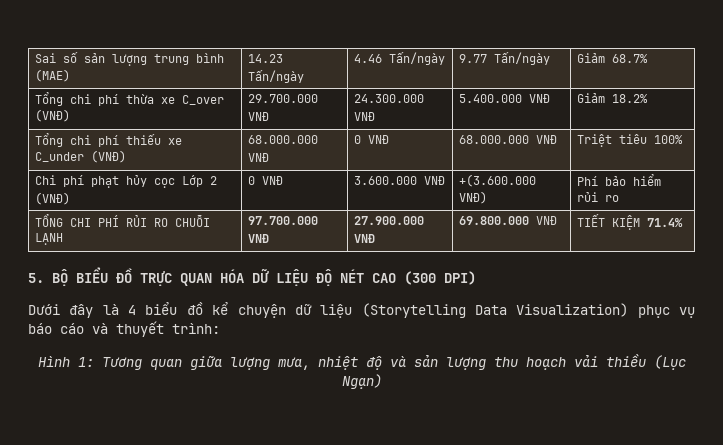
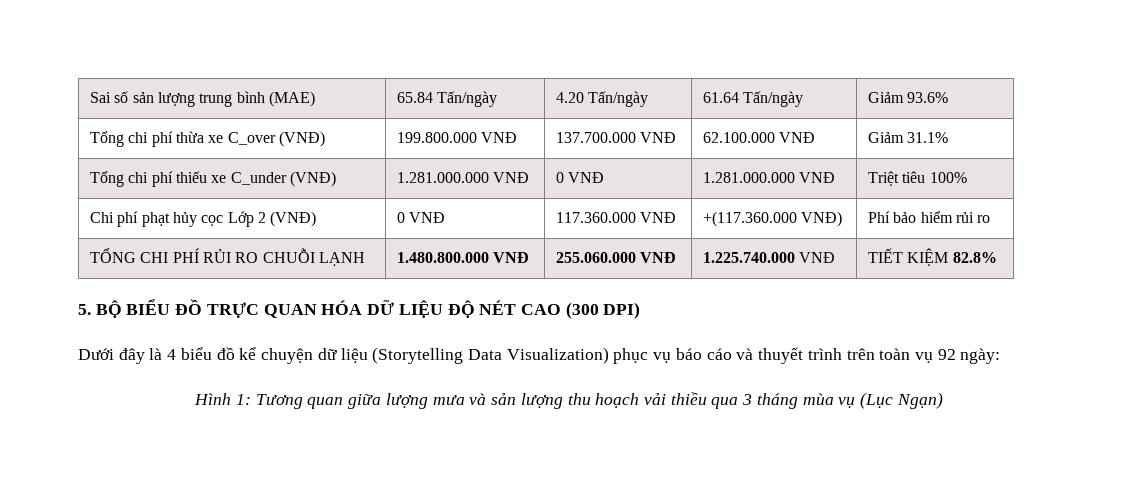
- Sai số sản lượng trung bình (MAE) | 14.23 Tấn/ngày | 4.46 Tấn/ngày | 9.77 Tấn/ngày | Giảm 68.7%
+ Sai số sản lượng trung bình (MAE) | 65.84 Tấn/ngày | 4.20 Tấn/ngày | 61.64 Tấn/ngày | Giảm 93.6%
- Tổng chi phí thừa xe C_over (VNĐ) | 29.700.000 VNĐ | 24.300.000 VNĐ | 5.400.000 VNĐ | Giảm 18.2%
+ Tổng chi phí thừa xe C_over (VNĐ) | 199.800.000 VNĐ | 137.700.000 VNĐ | 62.100.000 VNĐ | Giảm 31.1%
- Tổng chi phí thiếu xe C_under (VNĐ) | 68.000.000 VNĐ | 0 VNĐ | 68.000.000 VNĐ | Triệt tiêu 100%
+ Tổng chi phí thiếu xe C_under (VNĐ) | 1.281.000.000 VNĐ | 0 VNĐ | 1.281.000.000 VNĐ | Triệt tiêu 100%
- Chi phí phạt hủy cọc Lớp 2 (VNĐ) | 0 VNĐ | 3.600.000 VNĐ | +(3.600.000 VNĐ) | Phí bảo hiểm rủi ro
+ Chi phí phạt hủy cọc Lớp 2 (VNĐ) | 0 VNĐ | 117.360.000 VNĐ | +(117.360.000 VNĐ) | Phí bảo hiểm rủi ro
- TỔNG CHI PHÍ RỦI RO CHUỖI LẠNH | 97.700.000 VNĐ | 27.900.000 VNĐ | 69.800.000 VNĐ | TIẾT KIỆM 71.4%
+ TỔNG CHI PHÍ RỦI RO CHUỖI LẠNH | 1.480.800.000 VNĐ | 255.060.000 VNĐ | 1.225.740.000 VNĐ | TIẾT KIỆM 82.8%
- Dưới đây là 4 biểu đồ kể chuyện dữ liệu (Storytelling Data Visualization) phục vụ báo cáo và thuyết trình:
+ Dưới đây là 4 biểu đồ kể chuyện dữ liệu (Storytelling Data Visualization) phục vụ báo cáo và thuyết trình trên toàn vụ 92 ngày:
- Hình 1: Tương quan giữa lượng mưa, nhiệt độ và sản lượng thu hoạch vải thiều (Lục Ngạn)
+ Hình 1: Tương quan giữa lượng mưa và sản lượng thu hoạch vải thiều qua 3 tháng mùa vụ (Lục Ngạn)

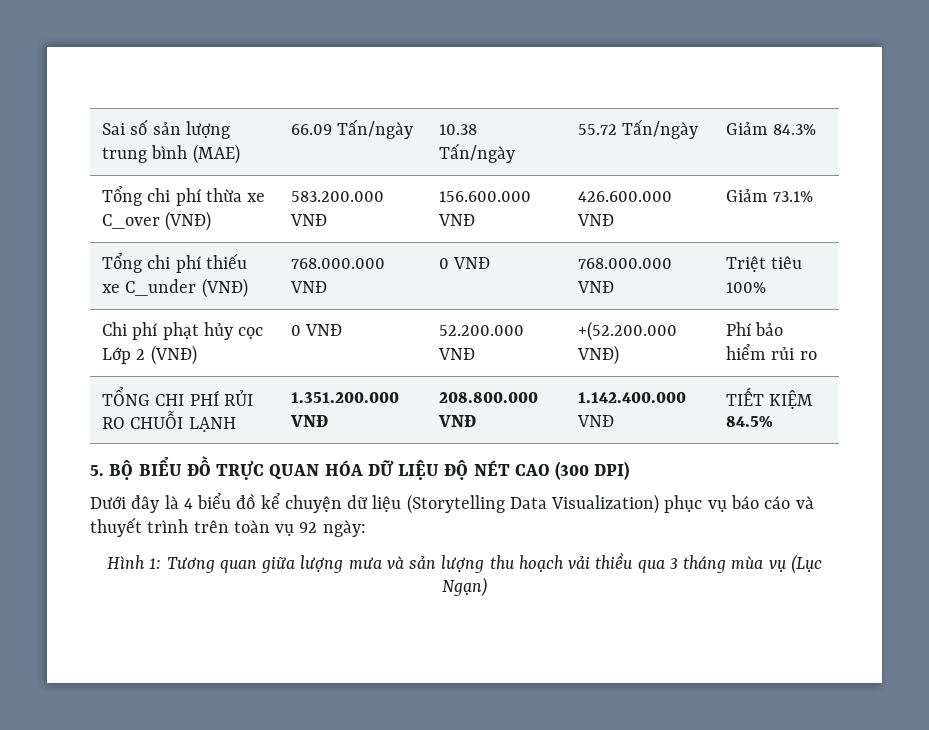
- Sai số sản lượng trung bình (MAE) | 65.84 Tấn/ngày | 4.20 Tấn/ngày | 61.64 Tấn/ngày | Giảm 93.6%
+ Sai số sản lượng trung bình (MAE) | 66.09 Tấn/ngày | 10.38 Tấn/ngày | 55.72 Tấn/ngày | Giảm 84.3%
- Tổng chi phí thừa xe C_over (VNĐ) | 199.800.000 VNĐ | 137.700.000 VNĐ | 62.100.000 VNĐ | Giảm 31.1%
+ Tổng chi phí thừa xe C_over (VNĐ) | 583.200.000 VNĐ | 156.600.000 VNĐ | 426.600.000 VNĐ | Giảm 73.1%
- Tổng chi phí thiếu xe C_under (VNĐ) | 1.281.000.000 VNĐ | 0 VNĐ | 1.281.000.000 VNĐ | Triệt tiêu 100%
+ Tổng chi phí thiếu xe C_under (VNĐ) | 768.000.000 VNĐ | 0 VNĐ | 768.000.000 VNĐ | Triệt tiêu 100%
- Chi phí phạt hủy cọc Lớp 2 (VNĐ) | 0 VNĐ | 117.360.000 VNĐ | +(117.360.000 VNĐ) | Phí bảo hiểm rủi ro
+ Chi phí phạt hủy cọc Lớp 2 (VNĐ) | 0 VNĐ | 52.200.000 VNĐ | +(52.200.000 VNĐ) | Phí bảo hiểm rủi ro
- TỔNG CHI PHÍ RỦI RO CHUỖI LẠNH | 1.480.800.000 VNĐ | 255.060.000 VNĐ | 1.225.740.000 VNĐ | TIẾT KIỆM 82.8%
+ TỔNG CHI PHÍ RỦI RO CHUỖI LẠNH | 1.351.200.000 VNĐ | 208.800.000 VNĐ | 1.142.400.000 VNĐ | TIẾT KIỆM 84.5%

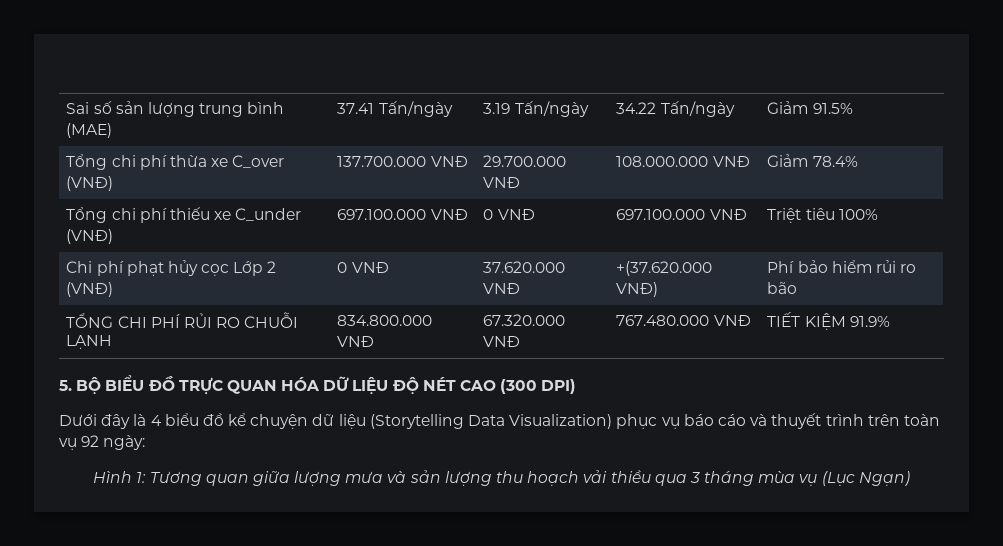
- Sai số sản lượng trung bình (MAE) | 66.09 Tấn/ngày | 10.38 Tấn/ngày | 55.72 Tấn/ngày | Giảm 84.3%
+ Sai số sản lượng trung bình (MAE) | 37.41 Tấn/ngày | 3.19 Tấn/ngày | 34.22 Tấn/ngày | Giảm 91.5%
- Tổng chi phí thừa xe C_over (VNĐ) | 583.200.000 VNĐ | 156.600.000 VNĐ | 426.600.000 VNĐ | Giảm 73.1%
+ Tổng chi phí thừa xe C_over (VNĐ) | 137.700.000 VNĐ | 29.700.000 VNĐ | 108.000.000 VNĐ | Giảm 78.4%
- Tổng chi phí thiếu xe C_under (VNĐ) | 768.000.000 VNĐ | 0 VNĐ | 768.000.000 VNĐ | Triệt tiêu 100%
+ Tổng chi phí thiếu xe C_under (VNĐ) | 697.100.000 VNĐ | 0 VNĐ | 697.100.000 VNĐ | Triệt tiêu 100%
- Chi phí phạt hủy cọc Lớp 2 (VNĐ) | 0 VNĐ | 52.200.000 VNĐ | +(52.200.000 VNĐ) | Phí bảo hiểm rủi ro
+ Chi phí phạt hủy cọc Lớp 2 (VNĐ) | 0 VNĐ | 37.620.000 VNĐ | +(37.620.000 VNĐ) | Phí bảo hiểm rủi ro bão
- TỔNG CHI PHÍ RỦI RO CHUỖI LẠNH | 1.351.200.000 VNĐ | 208.800.000 VNĐ | 1.142.400.000 VNĐ | TIẾT KIỆM 84.5%
+ TỔNG CHI PHÍ RỦI RO CHUỖI LẠNH | 834.800.000 VNĐ | 67.320.000 VNĐ | 767.480.000 VNĐ | TIẾT KIỆM 91.9%

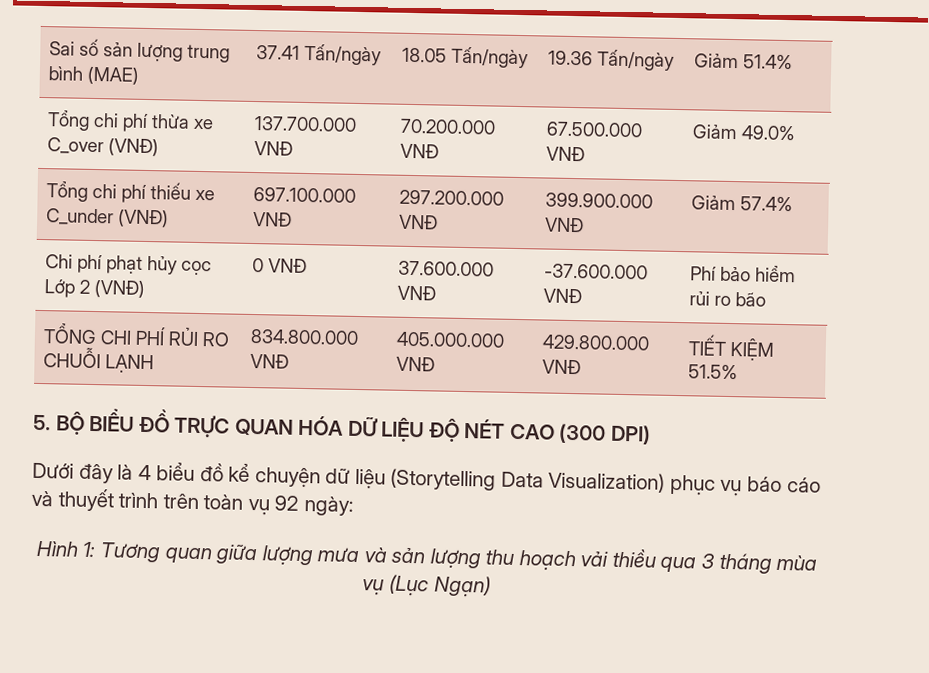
- Sai số sản lượng trung bình (MAE) | 37.41 Tấn/ngày | 3.19 Tấn/ngày | 34.22 Tấn/ngày | Giảm 91.5%
+ Sai số sản lượng trung bình (MAE) | 37.41 Tấn/ngày | 18.05 Tấn/ngày | 19.36 Tấn/ngày | Giảm 51.4%
- Tổng chi phí thừa xe C_over (VNĐ) | 137.700.000 VNĐ | 29.700.000 VNĐ | 108.000.000 VNĐ | Giảm 78.4%
+ Tổng chi phí thừa xe C_over (VNĐ) | 137.700.000 VNĐ | 70.200.000 VNĐ | 67.500.000 VNĐ | Giảm 49.0%
- Tổng chi phí thiếu xe C_under (VNĐ) | 697.100.000 VNĐ | 0 VNĐ | 697.100.000 VNĐ | Triệt tiêu 100%
+ Tổng chi phí thiếu xe C_under (VNĐ) | 697.100.000 VNĐ | 297.200.000 VNĐ | 399.900.000 VNĐ | Giảm 57.4%
- Chi phí phạt hủy cọc Lớp 2 (VNĐ) | 0 VNĐ | 37.620.000 VNĐ | +(37.620.000 VNĐ) | Phí bảo hiểm rủi ro bão
+ Chi phí phạt hủy cọc Lớp 2 (VNĐ) | 0 VNĐ | 37.600.000 VNĐ | -37.600.000 VNĐ | Phí bảo hiểm rủi ro bão
- TỔNG CHI PHÍ RỦI RO CHUỖI LẠNH | 834.800.000 VNĐ | 67.320.000 VNĐ | 767.480.000 VNĐ | TIẾT KIỆM 91.9%
+ TỔNG CHI PHÍ RỦI RO CHUỖI LẠNH | 834.800.000 VNĐ | 405.000.000 VNĐ | 429.800.000 VNĐ | TIẾT KIỆM 51.5%

